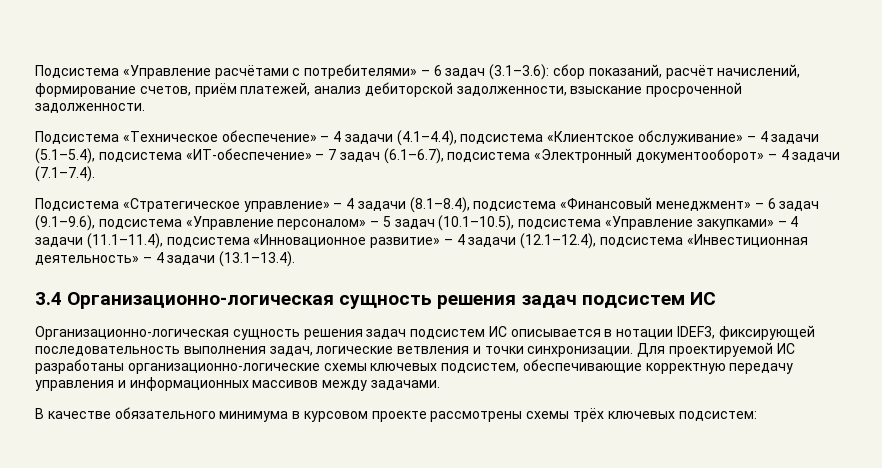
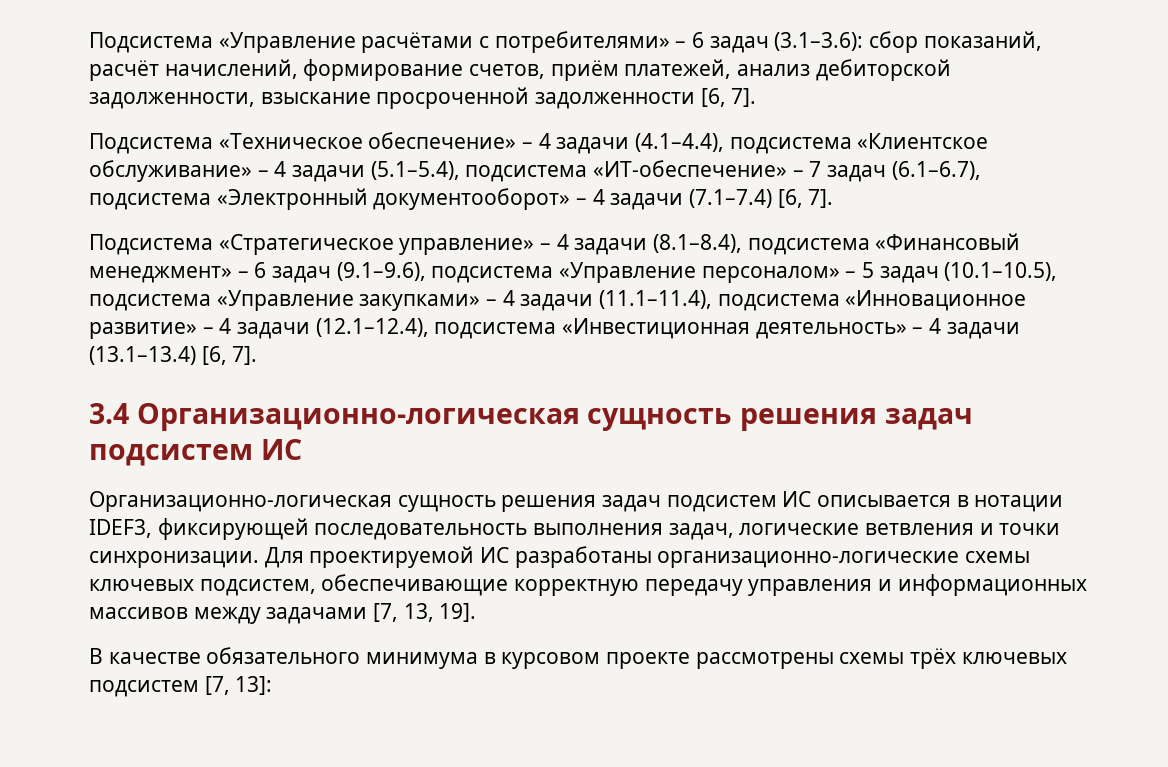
- Подсистема «Управление расчётами с потребителями» – 6 задач (3.1–3.6): сбор показаний, расчёт начислений, формирование счетов, приём платежей, анализ дебиторской задолженности, взыскание просроченной задолженности.
+ Подсистема «Управление расчётами с потребителями» – 6 задач (3.1–3.6): сбор показаний, расчёт начислений, формирование счетов, приём платежей, анализ дебиторской задолженности, взыскание просроченной задолженности [6, 7].
- Подсистема «Техническое обеспечение» – 4 задачи (4.1–4.4), подсистема «Клиентское обслуживание» – 4 задачи (5.1–5.4), подсистема «ИТ-обеспечение» – 7 задач (6.1–6.7), подсистема «Электронный документооборот» – 4 задачи (7.1–7.4).
+ Подсистема «Техническое обеспечение» – 4 задачи (4.1–4.4), подсистема «Клиентское обслуживание» – 4 задачи (5.1–5.4), подсистема «ИТ-обеспечение» – 7 задач (6.1–6.7), подсистема «Электронный документооборот» – 4 задачи (7.1–7.4) [6, 7].
- Подсистема «Стратегическое управление» – 4 задачи (8.1–8.4), подсистема «Финансовый менеджмент» – 6 задач (9.1–9.6), подсистема «Управление персоналом» – 5 задач (10.1–10.5), подсистема «Управление закупками» – 4 задачи (11.1–11.4), подсистема «Инновационное развитие» – 4 задачи (12.1–12.4), подсистема «Инвестиционная деятельность» – 4 задачи (13.1–13.4).
+ Подсистема «Стратегическое управление» – 4 задачи (8.1–8.4), подсистема «Финансовый менеджмент» – 6 задач (9.1–9.6), подсистема «Управление персоналом» – 5 задач (10.1–10.5), подсистема «Управление закупками» – 4 задачи (11.1–11.4), подсистема «Инновационное развитие» – 4 задачи (12.1–12.4), подсистема «Инвестиционная деятельность» – 4 задачи (13.1–13.4) [6, 7].
- Для проектируемой ИС разработаны организационно-логические схемы ключевых подсистем, обеспечивающие корректную передачу управления и информационных массивов между задачами.
+ Для проектируемой ИС разработаны организационно-логические схемы ключевых подсистем, обеспечивающие корректную передачу управления и информационных массивов между задачами [7, 13, 19].
- В качестве обязательного минимума в курсовом проекте рассмотрены схемы трёх ключевых подсистем:
+ В качестве обязательного минимума в курсовом проекте рассмотрены схемы трёх ключевых подсистем [7, 13]:

